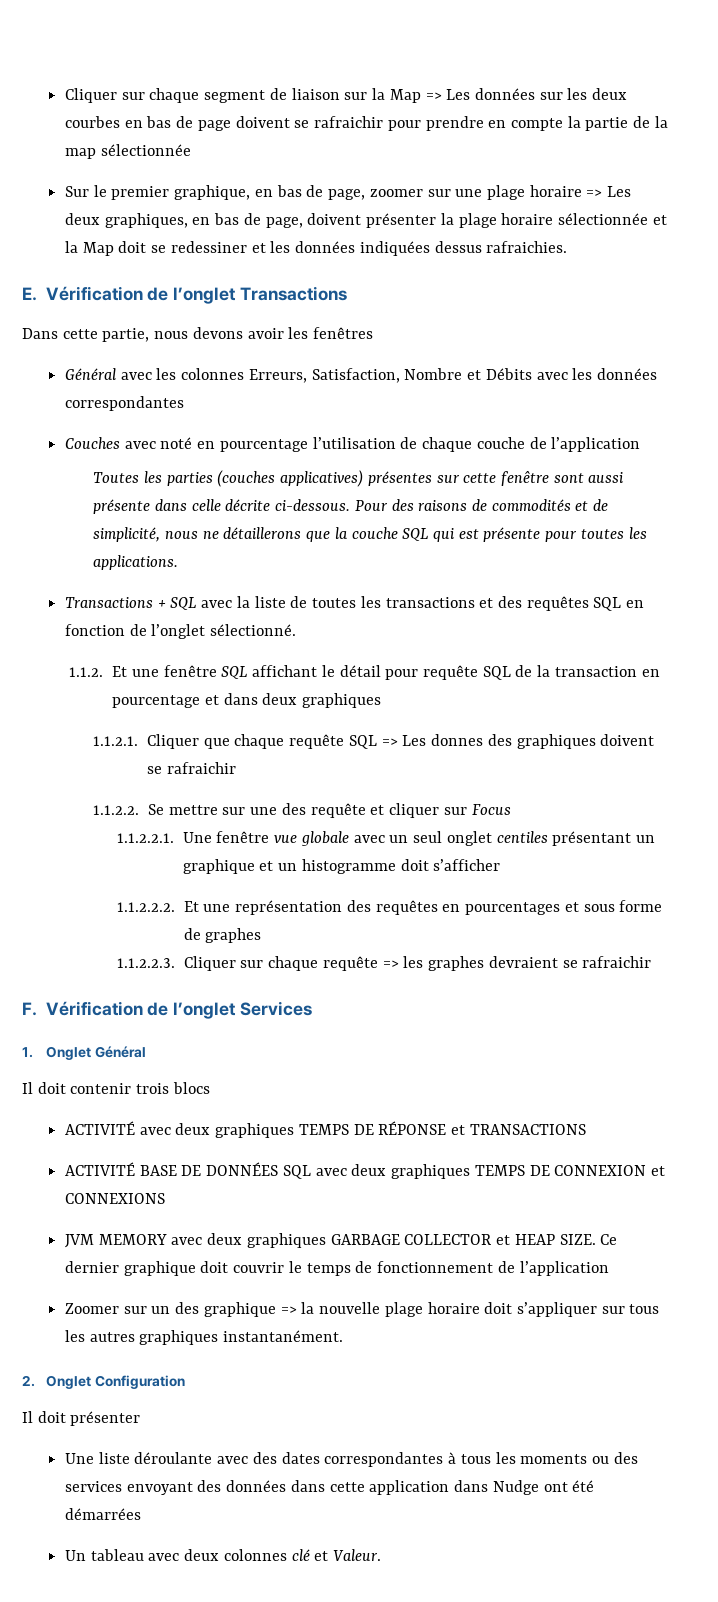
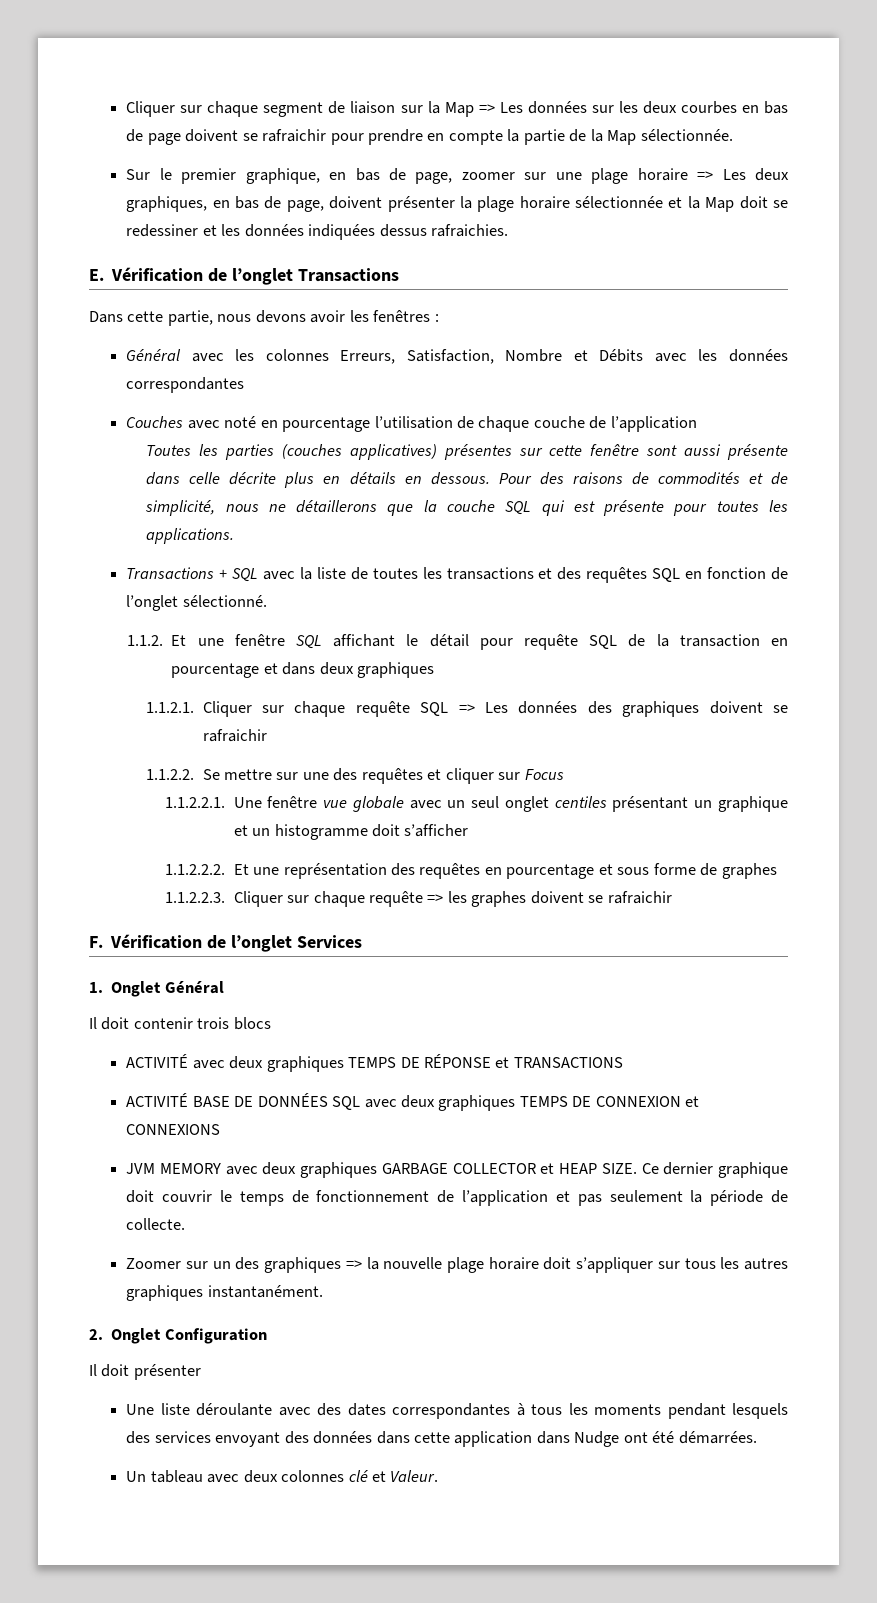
- Cliquer sur chaque segment de liaison sur la Map => Les données sur les deux courbes en bas de page doivent se rafraichir pour prendre en compte la partie de la map sélectionnée
+ Cliquer sur chaque segment de liaison sur la Map => Les données sur les deux courbes en bas de page doivent se rafraichir pour prendre en compte la partie de la Map sélectionnée.
- Dans cette partie, nous devons avoir les fenêtres
+ Dans cette partie, nous devons avoir les fenêtres :
- Toutes les parties (couches applicatives) présentes sur cette fenêtre sont aussi présente dans celle décrite ci-dessous.
+ Toutes les parties (couches applicatives) présentes sur cette fenêtre sont aussi présente dans celle décrite plus en détails en dessous.
- 1.1.2.1. Cliquer que chaque requête SQL => Les donnes des graphiques doivent se rafraichir
+ 1.1.2.1. Cliquer sur chaque requête SQL => Les données des graphiques doivent se rafraichir
- 1.1.2.2. Se mettre sur une des requête et cliquer sur Focus
+ 1.1.2.2. Se mettre sur une des requêtes et cliquer sur Focus
- 1.1.2.2.2. Et une représentation des requêtes en pourcentages et sous forme de graphes
+ 1.1.2.2.2. Et une représentation des requêtes en pourcentage et sous forme de graphes
- 1.1.2.2.3. Cliquer sur chaque requête => les graphes devraient se rafraichir
+ 1.1.2.2.3. Cliquer sur chaque requête => les graphes doivent se rafraichir
- Ce dernier graphique doit couvrir le temps de fonctionnement de l’application
+ Ce dernier graphique doit couvrir le temps de fonctionnement de l’application et pas seulement la période de collecte.
- Zoomer sur un des graphique => la nouvelle plage horaire doit s’appliquer sur tous les autres graphiques instantanément.
+ Zoomer sur un des graphiques => la nouvelle plage horaire doit s’appliquer sur tous les autres graphiques instantanément.
- Une liste déroulante avec des dates correspondantes à tous les moments ou des services envoyant des données dans cette application dans Nudge ont été démarrées
+ Une liste déroulante avec des dates correspondantes à tous les moments pendant lesquels des services envoyant des données dans cette application dans Nudge ont été démarrées.

